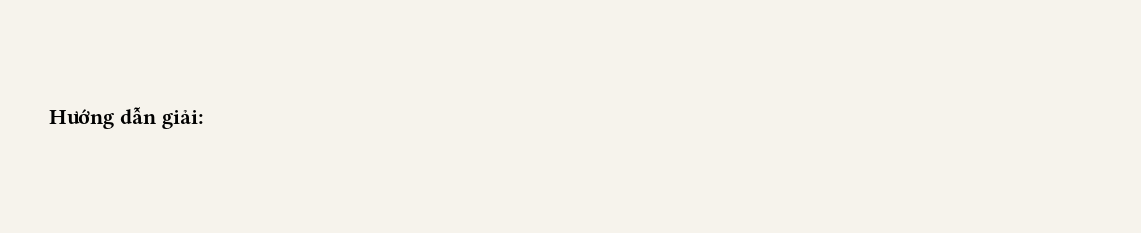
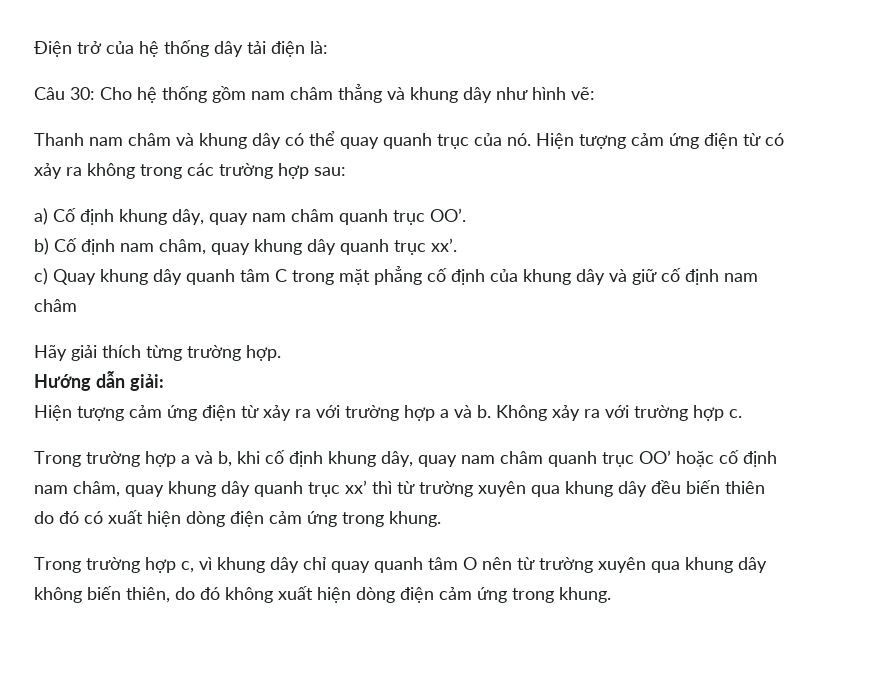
+ Điện trở của hệ thống dây tải điện là:
+ Câu 30: Cho hệ thống gồm nam châm thẳng và khung dây như hình vẽ:
+ Thanh nam châm và khung dây có thể quay quanh trục của nó. Hiện tượng cảm ứng điện từ có xảy ra không trong các trường hợp sau:
+ a) Cố định khung dây, quay nam châm quanh trục OO’.
+ b) Cố định nam châm, quay khung dây quanh trục xx’.
+ c) Quay khung dây quanh tâm C trong mặt phẳng cố định của khung dây và giữ cố định nam châm
+ Hãy giải thích từng trường hợp.
  Hướng dẫn giải:
+ Hiện tượng cảm ứng điện từ xảy ra với trường hợp a và b. Không xảy ra với trường hợp c.
+ Trong trường hợp a và b, khi cố định khung dây, quay nam châm quanh trục OO’ hoặc cố định nam châm, quay khung dây quanh trục xx’ thì từ trường xuyên qua khung dây đều biến thiên do đó có xuất hiện dòng điện cảm ứng trong khung.
+ Trong trường hợp c, vì khung dây chỉ quay quanh tâm O nên từ trường xuyên qua khung dây không biến thiên, do đó không xuất hiện dòng điện cảm ứng trong khung.

